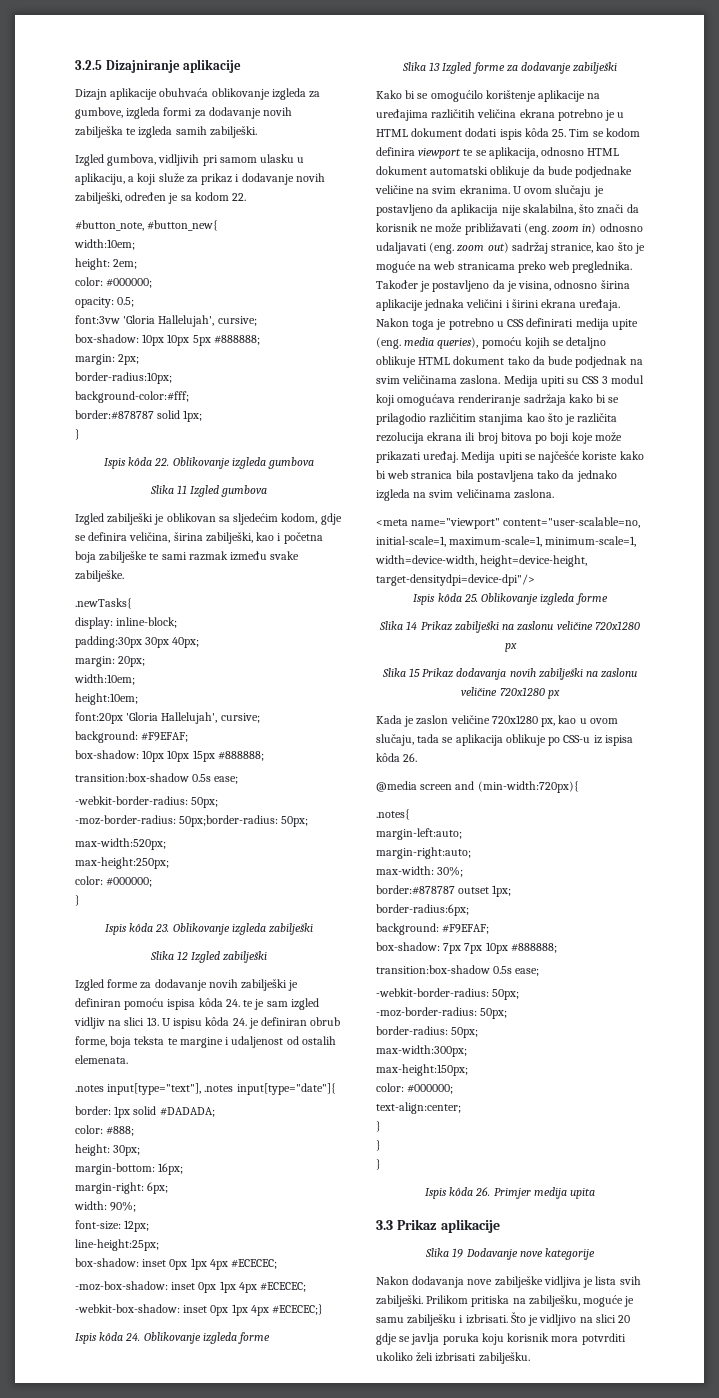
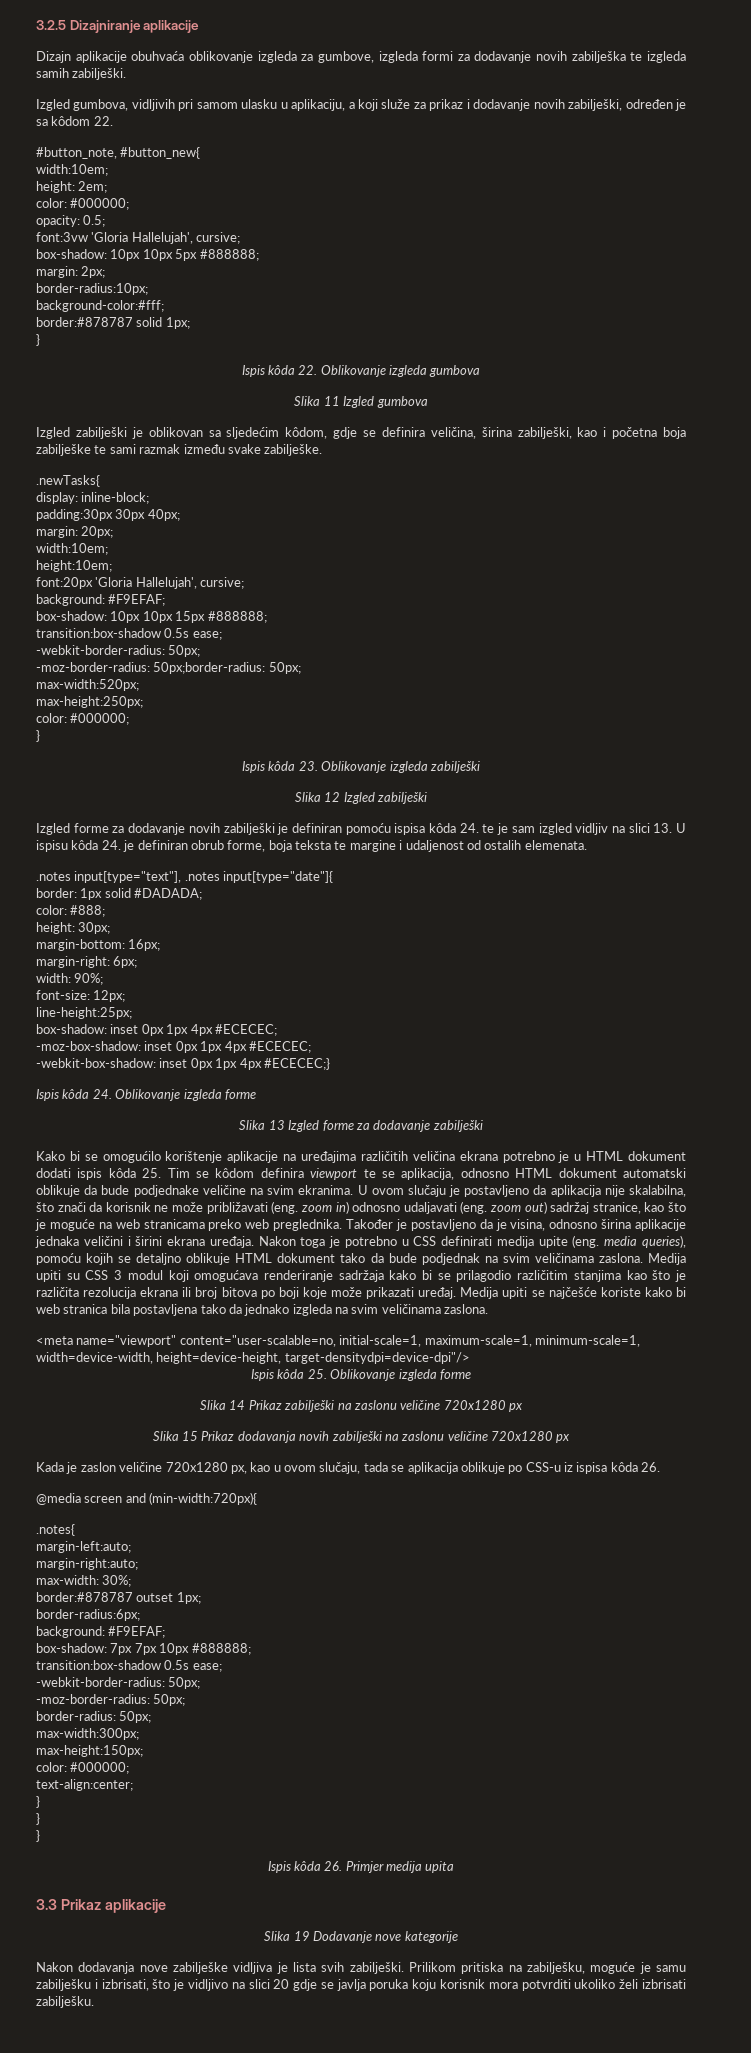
- Izgled gumbova, vidljivih pri samom ulasku u aplikaciju, a koji služe za prikaz i dodavanje novih zabilješki, određen je sa kodom 22.
+ Izgled gumbova, vidljivih pri samom ulasku u aplikaciju, a koji služe za prikaz i dodavanje novih zabilješki, određen je sa kôdom 22.
- Izgled zabilješki je oblikovan sa sljedećim kodom, gdje se definira veličina, širina zabilješki, kao i početna boja zabilješke te sami razmak između svake zabilješke.
+ Izgled zabilješki je oblikovan sa sljedećim kôdom, gdje se definira veličina, širina zabilješki, kao i početna boja zabilješke te sami razmak između svake zabilješke.
- Kako bi se omogućilo korištenje aplikacije na uređajima različitih veličina ekrana potrebno je u HTML dokument dodati ispis kôda 25. Tim se kodom definira viewport te se aplikacija, odnosno HTML dokument automatski oblikuje da bude podjednake veličine na svim ekranima.
+ Kako bi se omogućilo korištenje aplikacije na uređajima različitih veličina ekrana potrebno je u HTML dokument dodati ispis kôda 25. Tim se kôdom definira viewport te se aplikacija, odnosno HTML dokument automatski oblikuje da bude podjednake veličine na svim ekranima.
- Prilikom pritiska na zabilješku, moguće je samu zabilješku i izbrisati. Što je vidljivo na slici 20 gdje se javlja poruka koju korisnik mora potvrditi ukoliko želi izbrisati zabilješku.
+ Prilikom pritiska na zabilješku, moguće je samu zabilješku i izbrisati, što je vidljivo na slici 20 gdje se javlja poruka koju korisnik mora potvrditi ukoliko želi izbrisati zabilješku.

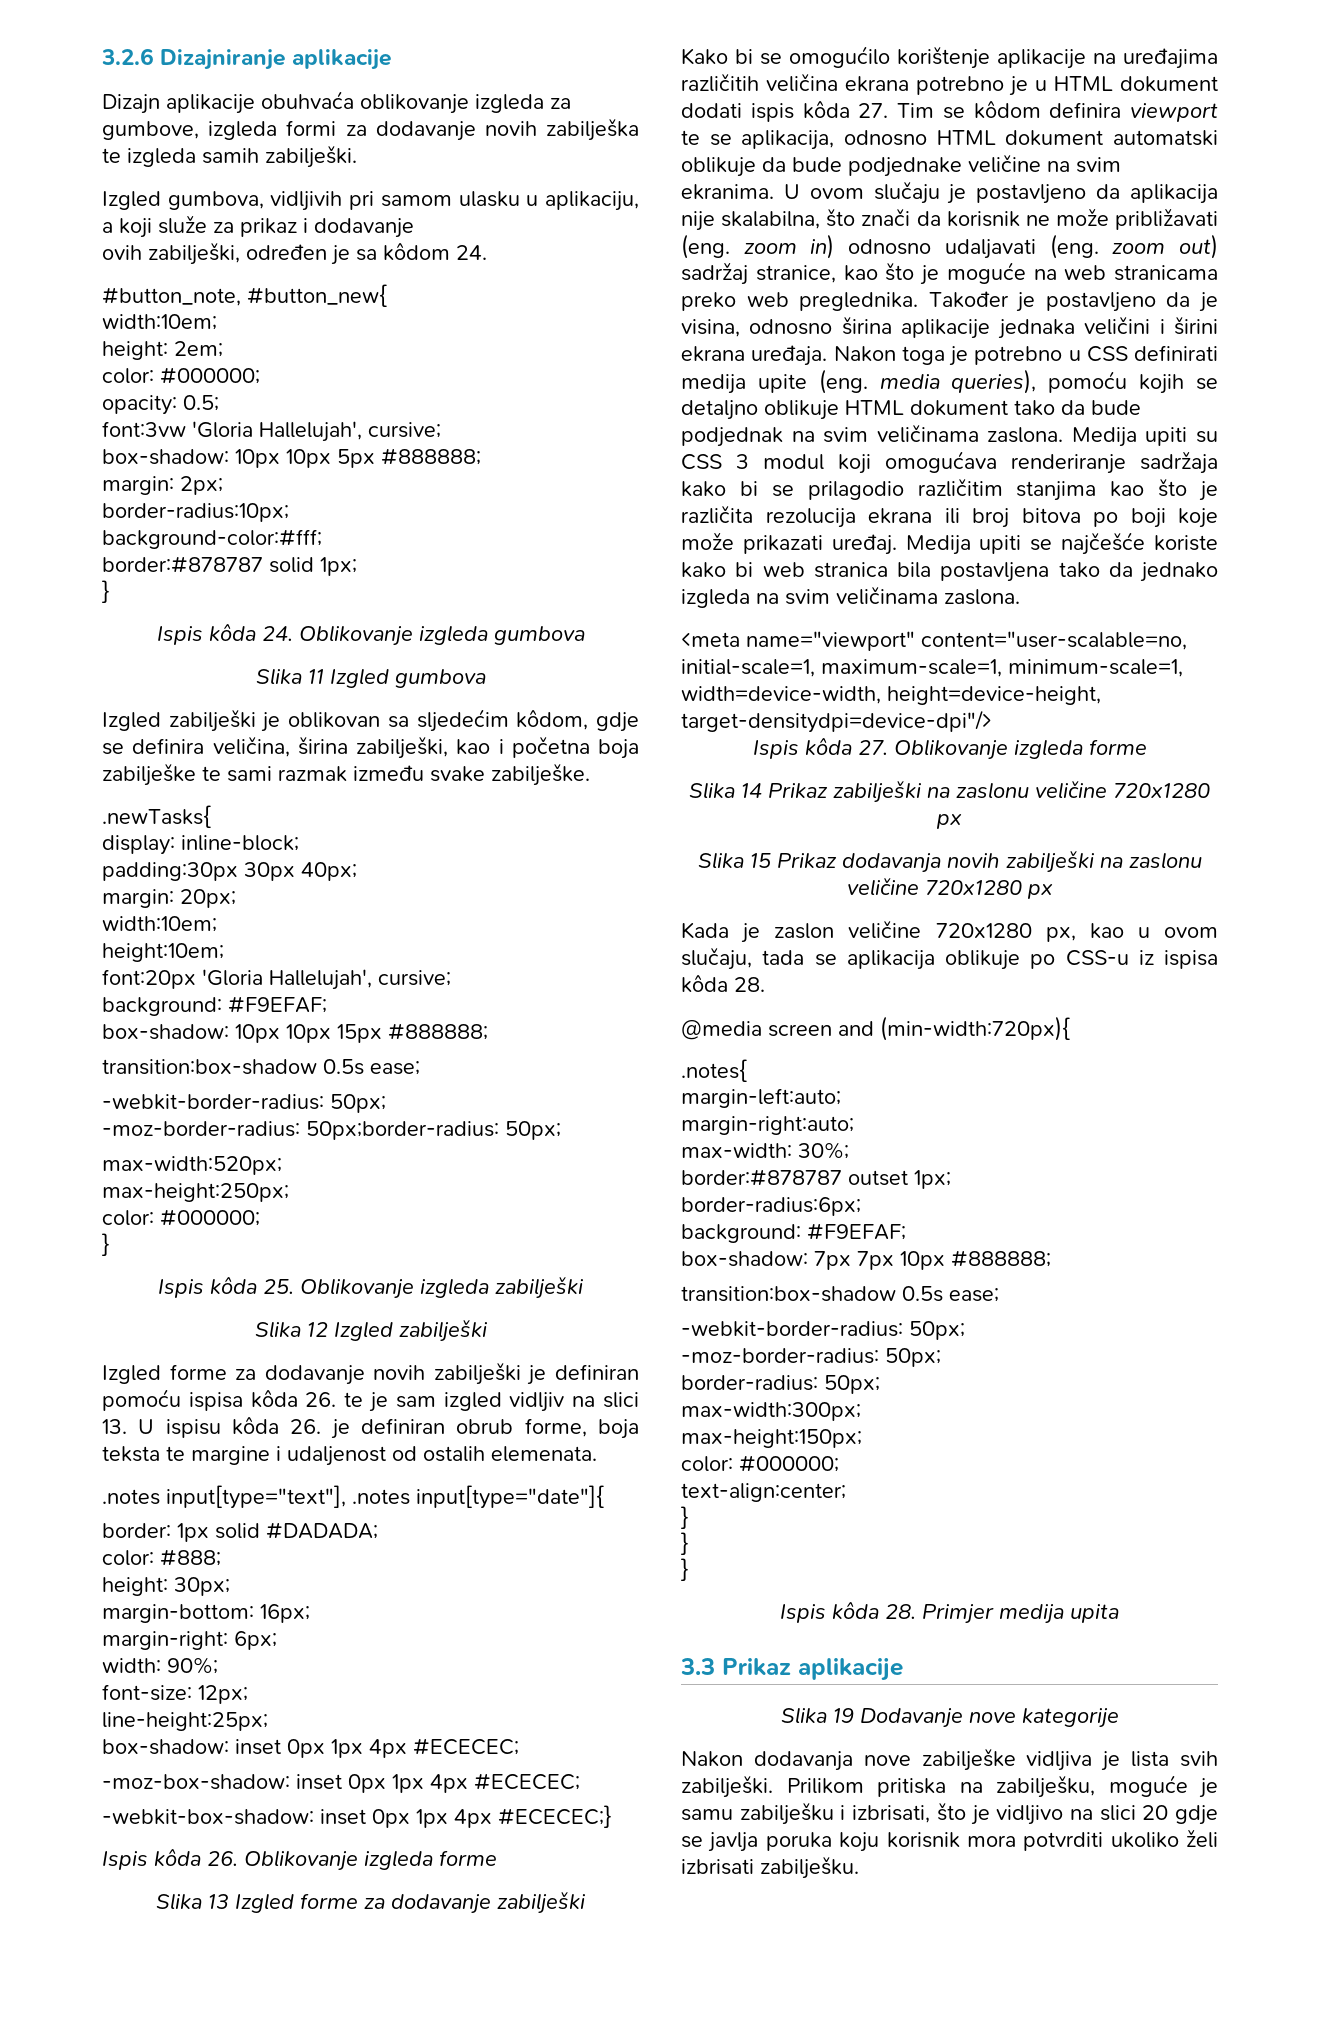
- 3.2.5 Dizajniranje aplikacije
+ 3.2.6 Dizajniranje aplikacije
- Izgled gumbova, vidljivih pri samom ulasku u aplikaciju, a koji služe za prikaz i dodavanje novih zabilješki, određen je sa kôdom 22.
+ Izgled gumbova, vidljivih pri samom ulasku u aplikaciju, a koji služe za prikaz i dodavanje
+ ovih zabilješki, određen je sa kôdom 24.
- Ispis kôda 22. Oblikovanje izgleda gumbova
+ Ispis kôda 24. Oblikovanje izgleda gumbova
- Ispis kôda 23. Oblikovanje izgleda zabilješki
+ Ispis kôda 25. Oblikovanje izgleda zabilješki
- Izgled forme za dodavanje novih zabilješki je definiran pomoću ispisa kôda 24. te je sam izgled vidljiv na slici 13. U ispisu kôda 24. je definiran obrub forme, boja teksta te margine i udaljenost od ostalih elemenata.
+ Izgled forme za dodavanje novih zabilješki je definiran pomoću ispisa kôda 26. te je sam izgled vidljiv na slici 13. U ispisu kôda 26. je definiran obrub forme, boja teksta te margine i udaljenost od ostalih elemenata.
- Ispis kôda 24. Oblikovanje izgleda forme
+ Ispis kôda 26. Oblikovanje izgleda forme
- Kako bi se omogućilo korištenje aplikacije na uređajima različitih veličina ekrana potrebno je u HTML dokument dodati ispis kôda 25. Tim se kôdom definira viewport te se aplikacija, odnosno HTML dokument automatski oblikuje da bude podjednake veličine na svim ekranima.
+ Kako bi se omogućilo korištenje aplikacije na uređajima različitih veličina ekrana potrebno je u HTML dokument dodati ispis kôda 27. Tim se kôdom definira viewport te se aplikacija, odnosno HTML dokument automatski oblikuje da bude podjednake veličine na svim ekranima.
- Ispis kôda 25. Oblikovanje izgleda forme
+ Ispis kôda 27. Oblikovanje izgleda forme
- Kada je zaslon veličine 720x1280 px, kao u ovom slučaju, tada se aplikacija oblikuje po CSS-u iz ispisa kôda 26.
+ Kada je zaslon veličine 720x1280 px, kao u ovom slučaju, tada se aplikacija oblikuje po CSS-u iz ispisa kôda 28.
- Ispis kôda 26. Primjer medija upita
+ Ispis kôda 28. Primjer medija upita

